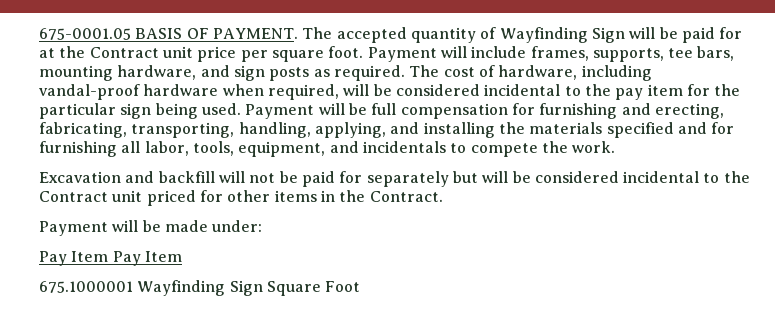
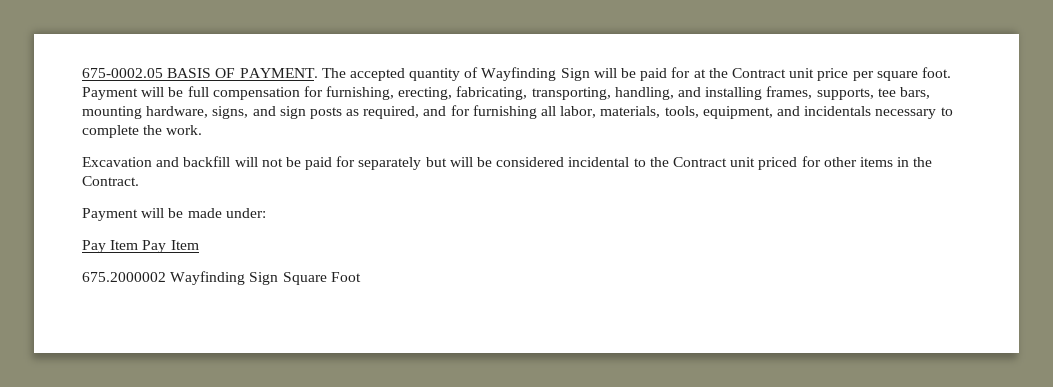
- 675-0001.05 BASIS OF PAYMENT.
+ 675-0002.05 BASIS OF PAYMENT.
- Payment will include frames, supports, tee bars, mounting hardware, and sign posts as required. The cost of hardware, including vandal-proof hardware when required, will be considered incidental to the pay item for the particular sign being used. Payment will be full compensation for furnishing and erecting, fabricating, transporting, handling, applying, and installing the materials specified and for furnishing all labor, tools, equipment, and incidentals to compete the work.
+ Payment will be full compensation for furnishing, erecting, fabricating, transporting, handling, and installing frames, supports, tee bars, mounting hardware, signs, and sign posts as required, and for furnishing all labor, materials, tools, equipment, and incidentals necessary to complete the work.
- 675.1000001 Wayfinding Sign Square Foot
+ 675.2000002 Wayfinding Sign Square Foot

